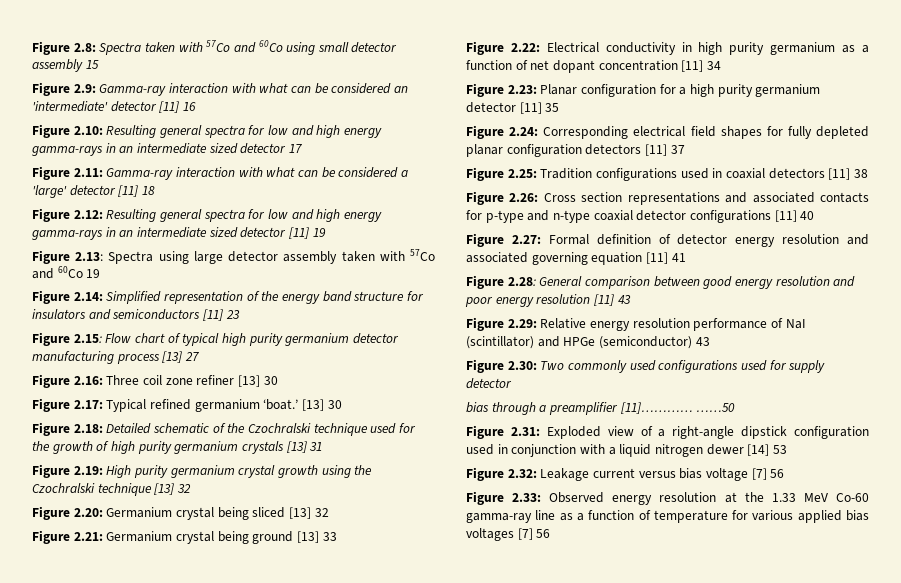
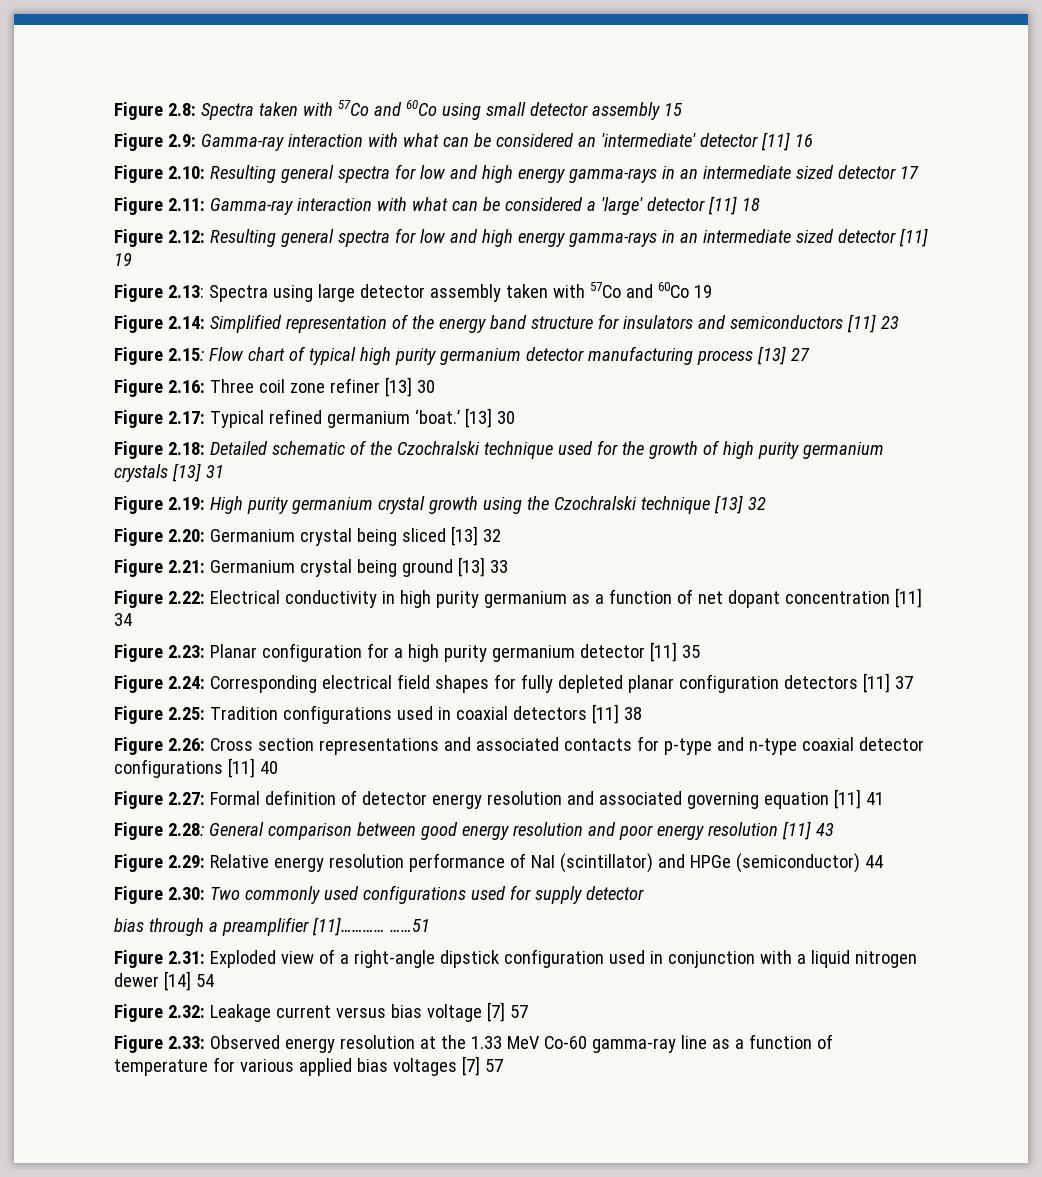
- Figure 2.29: Relative energy resolution performance of NaI (scintillator) and HPGe (semiconductor) 43
+ Figure 2.29: Relative energy resolution performance of NaI (scintillator) and HPGe (semiconductor) 44
- ……50
+ ……51
- Figure 2.31: Exploded view of a right-angle dipstick configuration used in conjunction with a liquid nitrogen dewer [14] 53
+ Figure 2.31: Exploded view of a right-angle dipstick configuration used in conjunction with a liquid nitrogen dewer [14] 54
- Figure 2.32: Leakage current versus bias voltage [7] 56
+ Figure 2.32: Leakage current versus bias voltage [7] 57
- Figure 2.33: Observed energy resolution at the 1.33 MeV Co-60 gamma-ray line as a function of temperature for various applied bias voltages [7] 56
+ Figure 2.33: Observed energy resolution at the 1.33 MeV Co-60 gamma-ray line as a function of temperature for various applied bias voltages [7] 57

